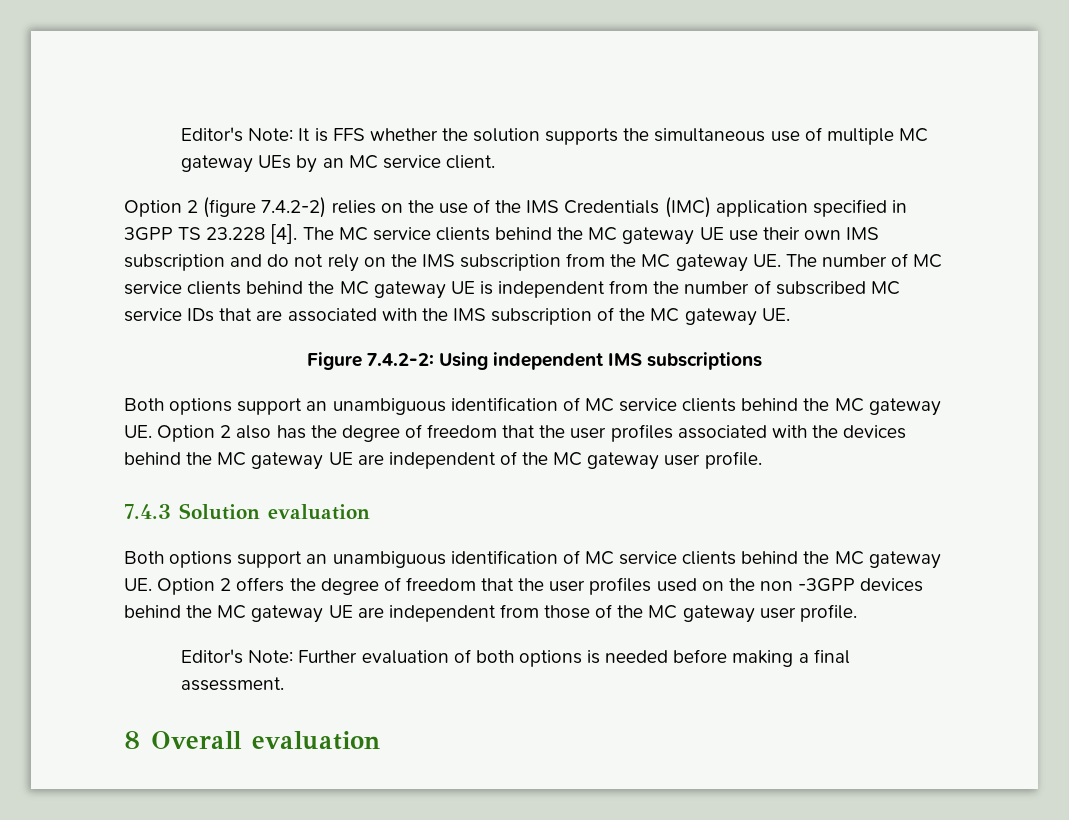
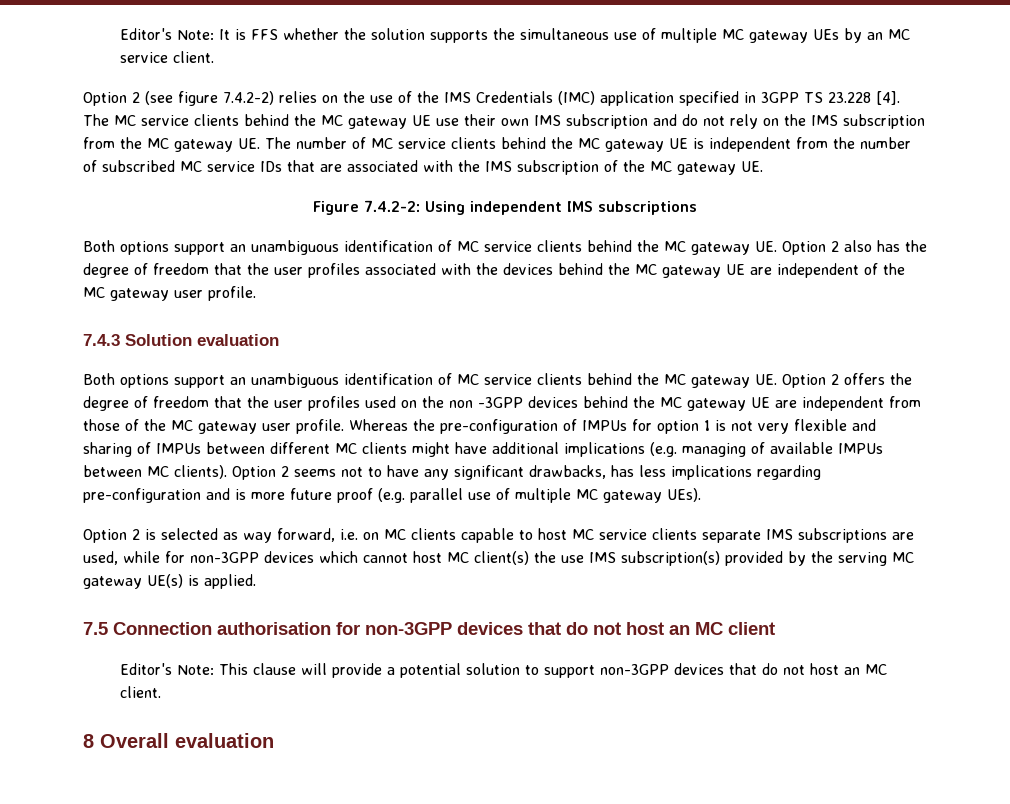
- Option 2 (figure 7.4.2-2) relies on the use of the IMS Credentials (IMC) application specified in 3GPP TS 23.228 [4].
+ Option 2 (see figure 7.4.2-2) relies on the use of the IMS Credentials (IMC) application specified in 3GPP TS 23.228 [4].
- Both options support an unambiguous identification of MC service clients behind the MC gateway UE. Option 2 offers the degree of freedom that the user profiles used on the non -3GPP devices behind the MC gateway UE are independent from those of the MC gateway user profile.
- Editor's Note: Further evaluation of both options is needed before making a final assessment.
+ Both options support an unambiguous identification of MC service clients behind the MC gateway UE. Option 2 offers the degree of freedom that the user profiles used on the non -3GPP devices behind the MC gateway UE are independent from those of the MC gateway user profile. Whereas the pre-configuration of IMPUs for option 1 is not very flexible and sharing of IMPUs between different MC clients might have additional implications (e.g. managing of available IMPUs between MC clients). Option 2 seems not to have any significant drawbacks, has less implications regarding pre-configuration and is more future proof (e.g. parallel use of multiple MC gateway UEs).
+ Option 2 is selected as way forward, i.e. on MC clients capable to host MC service clients separate IMS subscriptions are used, while for non-3GPP devices which cannot host MC client(s) the use IMS subscription(s) provided by the serving MC gateway UE(s) is applied.
+ 7.5 Connection authorisation for non-3GPP devices that do not host an MC client
+ Editor's Note: This clause will provide a potential solution to support non-3GPP devices that do not host an MC client.

